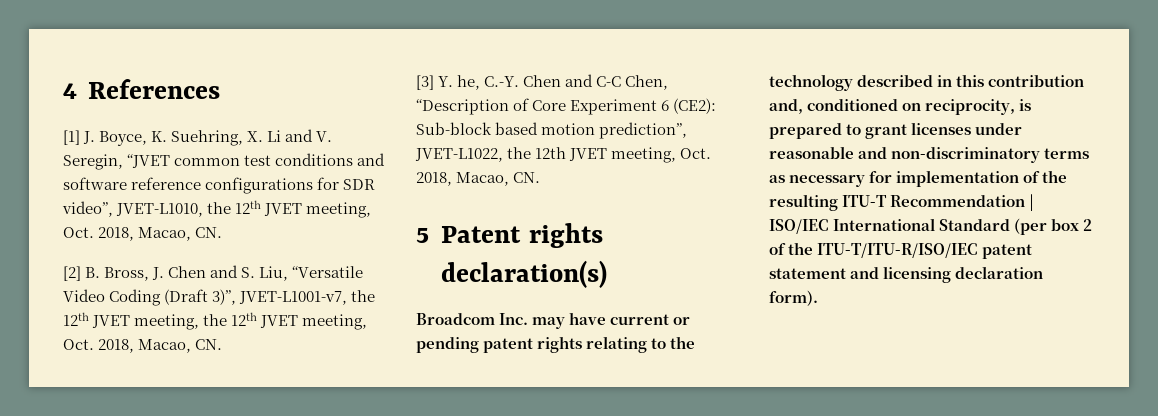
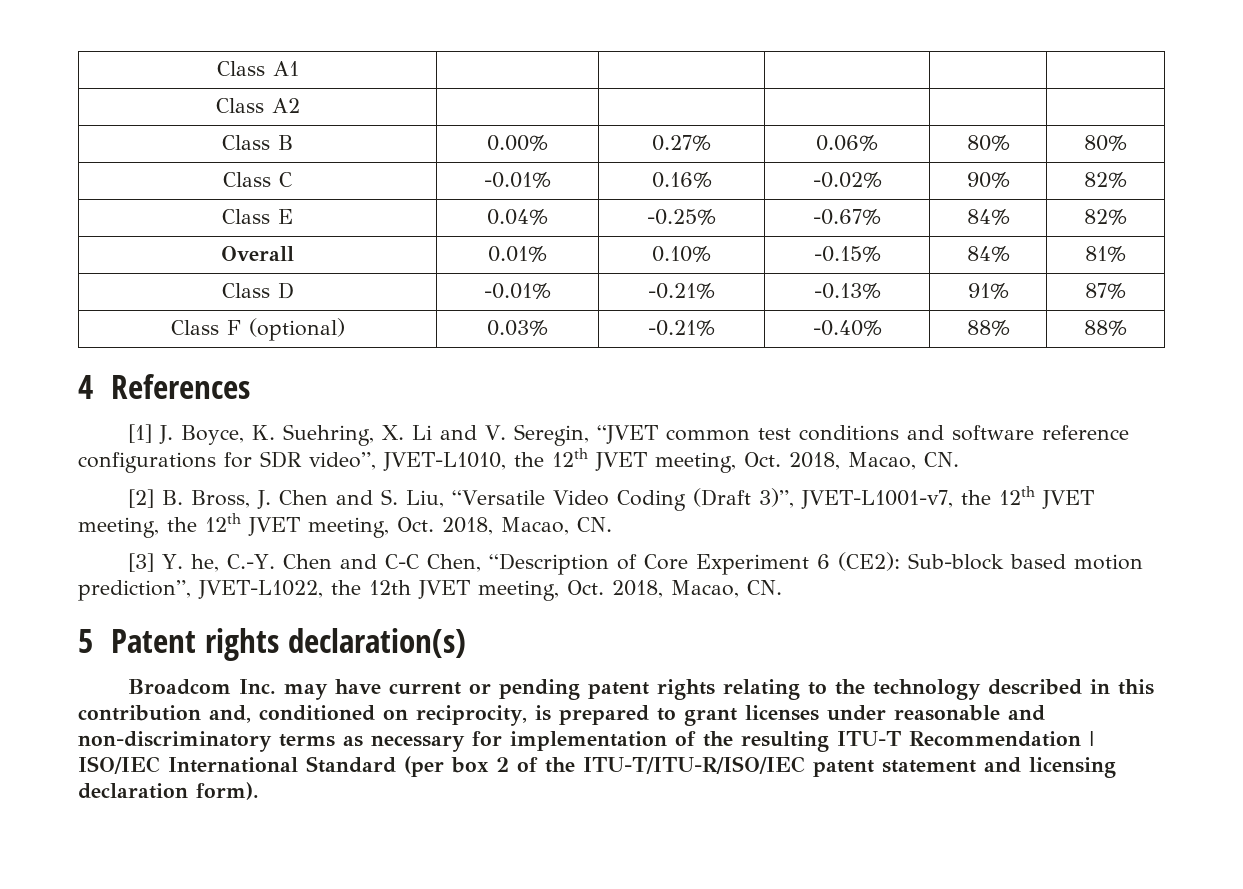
+ Class A1 | | | | |
+ Class A2 | | | | |
+ Class B | 0.00% | 0.27% | 0.06% | 80% | 80%
+ Class C | -0.01% | 0.16% | -0.02% | 90% | 82%
+ Class E | 0.04% | -0.25% | -0.67% | 84% | 82%
+ Overall | 0.01% | 0.10% | -0.15% | 84% | 81%
+ Class D | -0.01% | -0.21% | -0.13% | 91% | 87%
+ Class F (optional) | 0.03% | -0.21% | -0.40% | 88% | 88%

